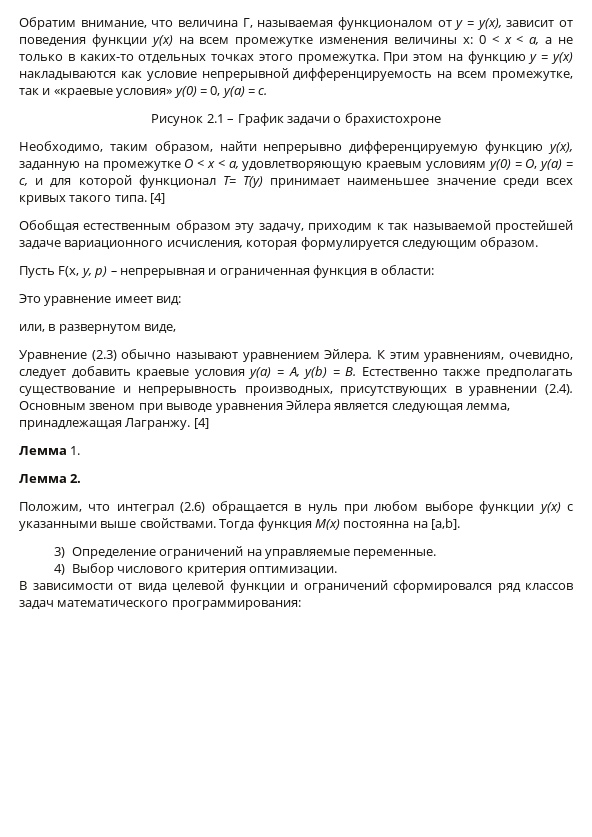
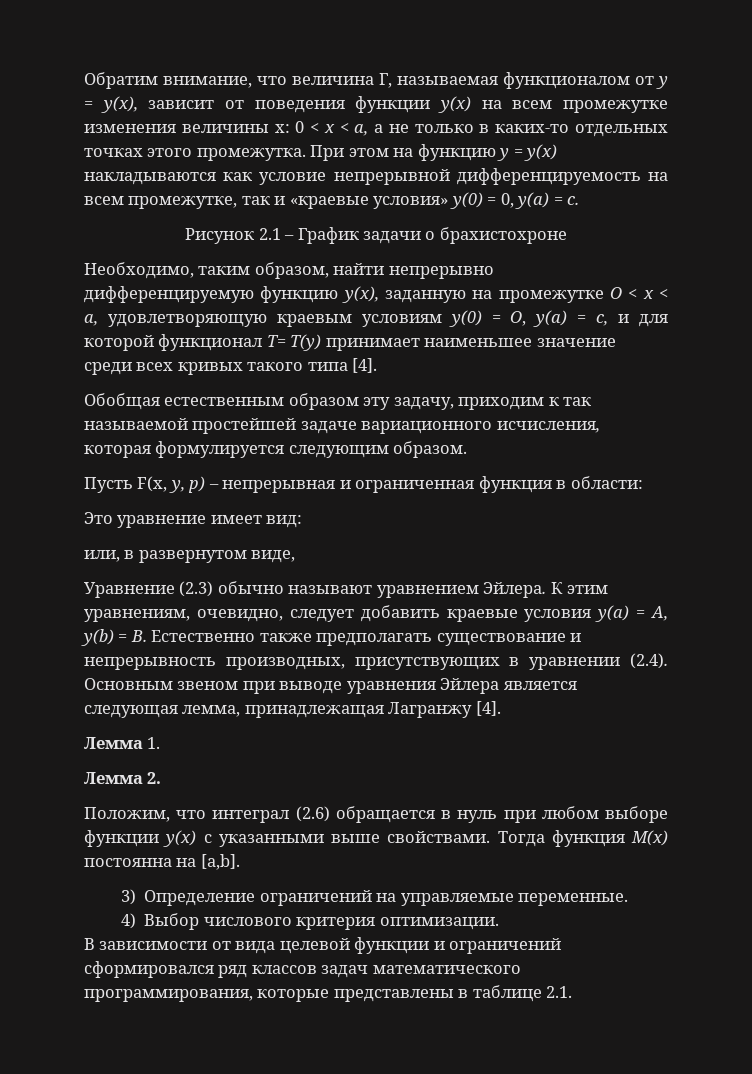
- Необходимо, таким образом, найти непрерывно дифференцируемую функцию у(х), заданную на промежутке О < х < а, удовлетворяющую краевым условиям у(0) = О, у(а) = с, и для которой функционал Т= Т(у) принимает наименьшее значение среди всех кривых такого типа. [4]
+ Необходимо, таким образом, найти непрерывно дифференцируемую функцию у(х), заданную на промежутке О < х < а, удовлетворяющую краевым условиям у(0) = О, у(а) = с, и для которой функционал Т= Т(у) принимает наименьшее значение среди всех кривых такого типа [4].
- К этим уравнениям, очевидно, следует добавить краевые условия у(а) = А, у(b) = В. Естественно также предполагать существование и непрерывность производных, присутствующих в уравнении (2.4). Основным звеном при выводе уравнения Эйлера является следующая лемма, принадлежащая Лагранжу. [4]
+ К этим уравнениям, очевидно, следует добавить краевые условия у(а) = А, у(b) = В. Естественно также предполагать существование и непрерывность производных, присутствующих в уравнении (2.4). Основным звеном при выводе уравнения Эйлера является следующая лемма, принадлежащая Лагранжу [4].
- В зависимости от вида целевой функции и ограничений сформировался ряд классов задач математического программирования:
+ В зависимости от вида целевой функции и ограничений сформировался ряд классов задач математического программирования, которые представлены в таблице 2.1.

